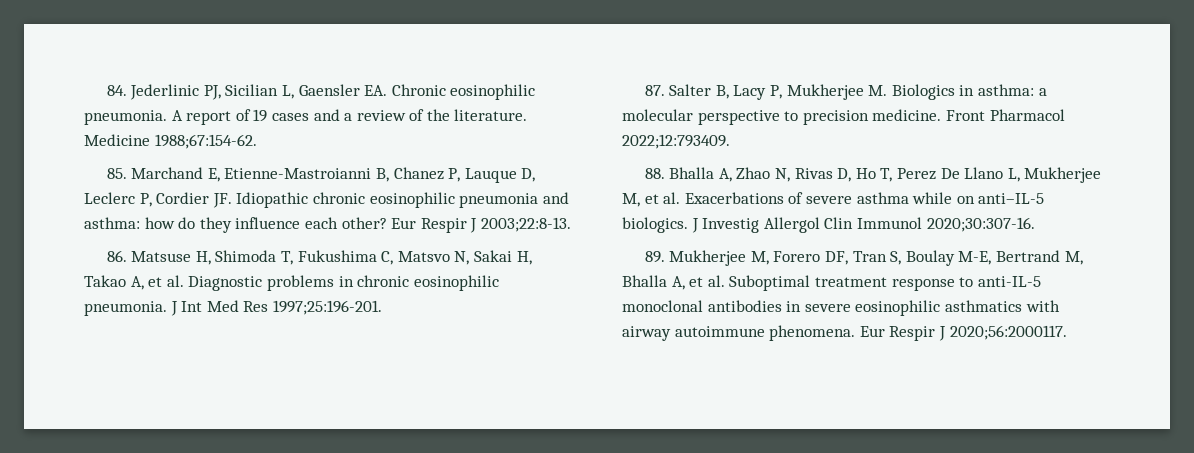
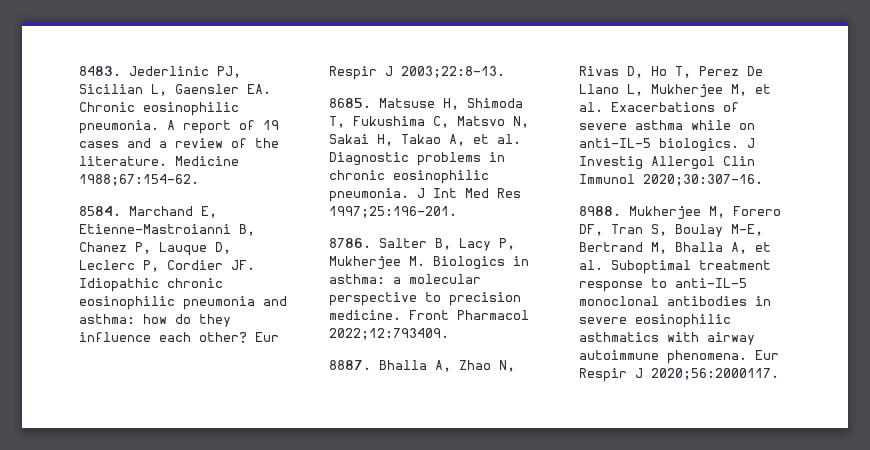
- 84. Jederlinic PJ, Sicilian L, Gaensler EA. Chronic eosinophilic pneumonia.
+ 8483. Jederlinic PJ, Sicilian L, Gaensler EA. Chronic eosinophilic pneumonia.
- 85. Marchand E, Etienne-Mastroianni B, Chanez P, Lauque D, Leclerc P, Cordier JF. Idiopathic chronic eosinophilic pneumonia and asthma: how do they influence each other?
+ 8584. Marchand E, Etienne-Mastroianni B, Chanez P, Lauque D, Leclerc P, Cordier JF. Idiopathic chronic eosinophilic pneumonia and asthma: how do they influence each other?
- 86. Matsuse H, Shimoda T, Fukushima C, Matsvo N, Sakai H, Takao A, et al. Diagnostic problems in chronic eosinophilic pneumonia.
+ 8685. Matsuse H, Shimoda T, Fukushima C, Matsvo N, Sakai H, Takao A, et al. Diagnostic problems in chronic eosinophilic pneumonia.
- 87. Salter B, Lacy P, Mukherjee M. Biologics in asthma: a molecular perspective to precision medicine.
+ 8786. Salter B, Lacy P, Mukherjee M. Biologics in asthma: a molecular perspective to precision medicine.
- 88. Bhalla A, Zhao N, Rivas D, Ho T, Perez De Llano L, Mukherjee M, et al. Exacerbations of severe asthma while on anti–IL-5 biologics.
+ 8887. Bhalla A, Zhao N, Rivas D, Ho T, Perez De Llano L, Mukherjee M, et al. Exacerbations of severe asthma while on anti–IL-5 biologics.
- 89. Mukherjee M, Forero DF, Tran S, Boulay M-E, Bertrand M, Bhalla A, et al. Suboptimal treatment response to anti-IL-5 monoclonal antibodies in severe eosinophilic asthmatics with airway autoimmune phenomena.
+ 8988. Mukherjee M, Forero DF, Tran S, Boulay M-E, Bertrand M, Bhalla A, et al. Suboptimal treatment response to anti-IL-5 monoclonal antibodies in severe eosinophilic asthmatics with airway autoimmune phenomena.

